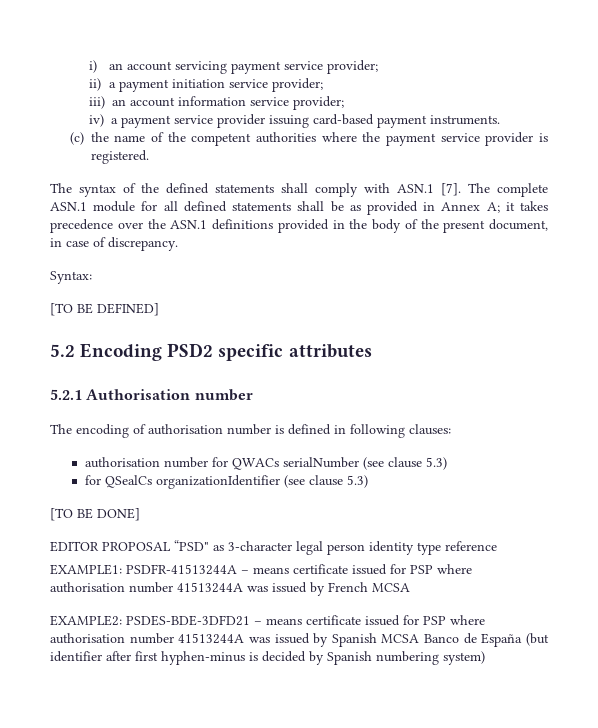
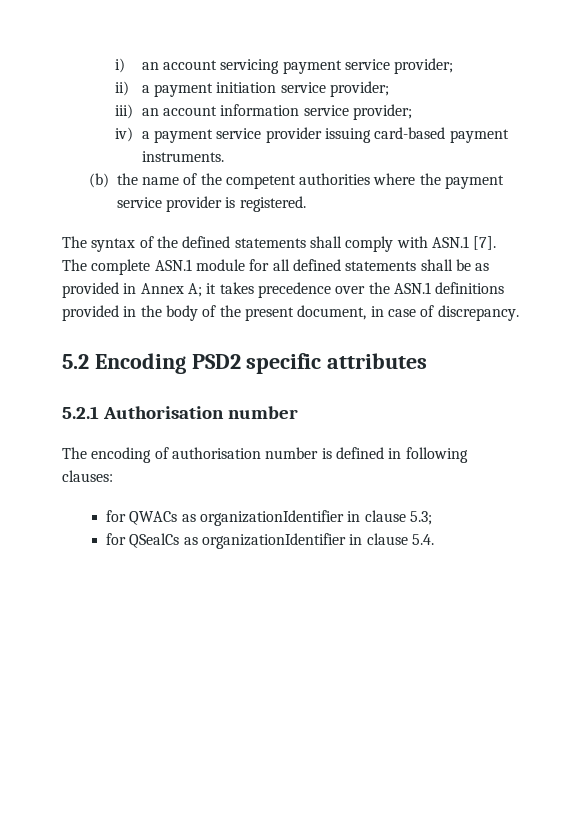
- (c) the name of the competent authorities where the payment service provider is registered.
+ (b) the name of the competent authorities where the payment service provider is registered.
- Syntax:
- [TO BE DEFINED]
- authorisation number for QWACs serialNumber (see clause 5.3)
- for QSealCs organizationIdentifier (see clause 5.3)
- [TO BE DONE]
- EDITOR PROPOSAL “PSD" as 3-character legal person identity type reference
- EXAMPLE1: PSDFR-41513244A – means certificate issued for PSP where authorisation number 41513244A was issued by French MCSA
- EXAMPLE2: PSDES-BDE-3DFD21 – means certificate issued for PSP where authorisation number 41513244A was issued by Spanish MCSA Banco de España (but identifier after first hyphen-minus is decided by Spanish numbering system)
+ for QWACs as organizationIdentifier in clause 5.3;
+ for QSealCs as organizationIdentifier in clause 5.4.

